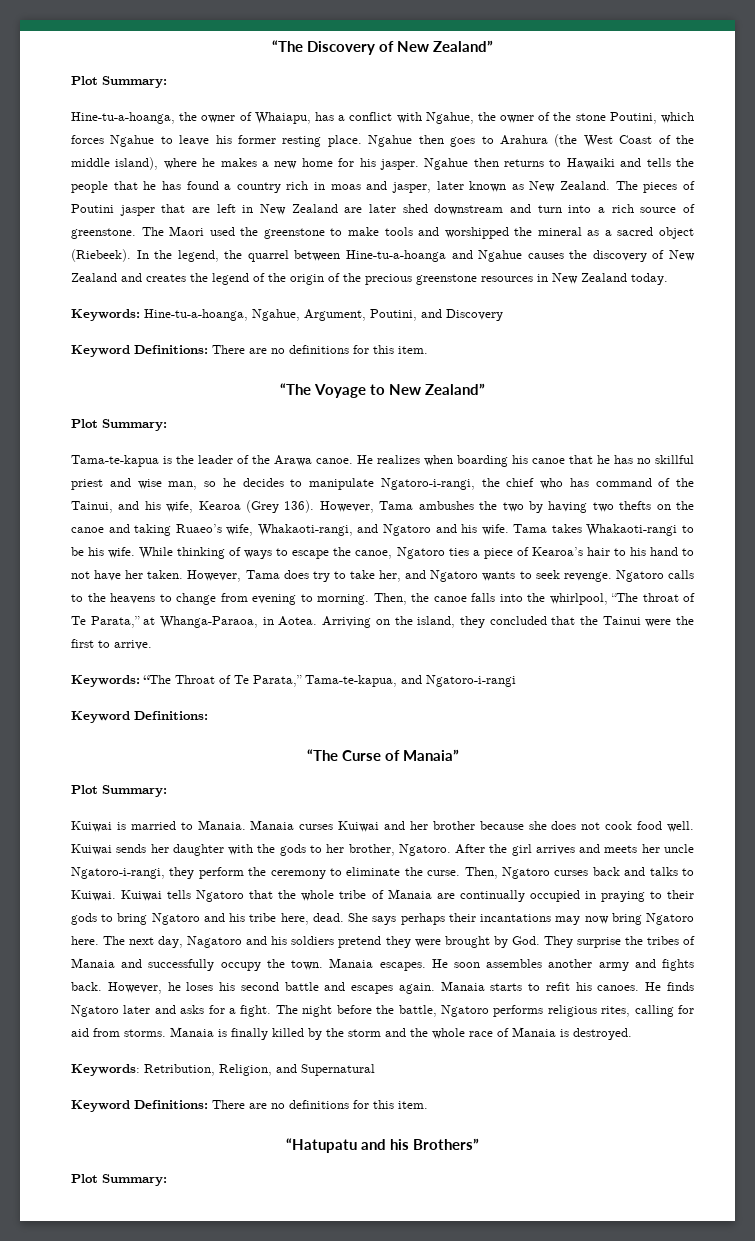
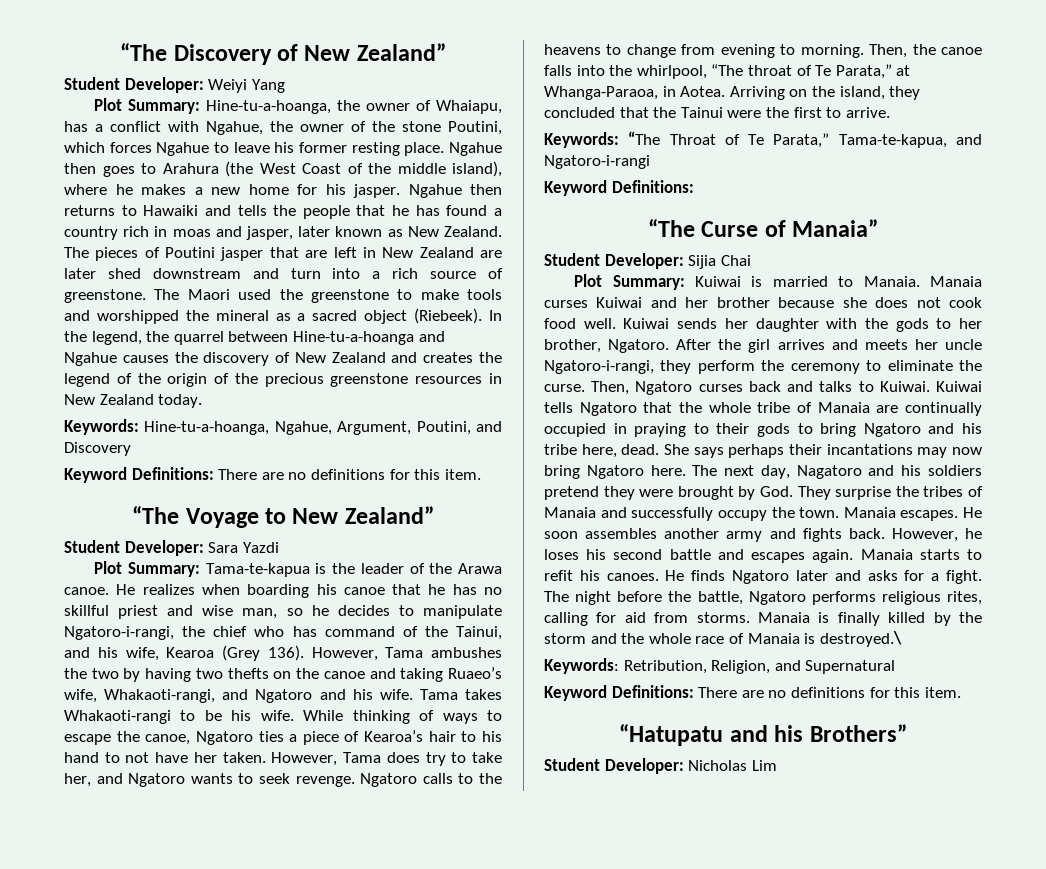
  “The Discovery of New Zealand”
- Plot Summary:
- Hine-tu-a-hoanga, the owner of Whaiapu, has a conflict with Ngahue, the owner of the stone Poutini, which forces Ngahue to leave his former resting place.
+ Student Developer: Weiyi Yang
+ Plot Summary: Hine-tu-a-hoanga, the owner of Whaiapu, has a conflict with Ngahue, the owner of the stone Poutini, which forces Ngahue to leave his former resting place.
  “The Voyage to New Zealand”
- Plot Summary:
- Tama-te-kapua is the leader of the Arawa canoe.
+ Student Developer: Sara Yazdi
+ Plot Summary: Tama-te-kapua is the leader of the Arawa canoe.
  “The Curse of Manaia”
- Plot Summary:
- Kuiwai is married to Manaia.
+ Student Developer: Sijia Chai
+ Plot Summary: Kuiwai is married to Manaia.
- Manaia is finally killed by the storm and the whole race of Manaia is destroyed.
+ Manaia is finally killed by the storm and the whole race of Manaia is destroyed.\
  “Hatupatu and his Brothers”
- Plot Summary:
+ Student Developer: Nicholas Lim

